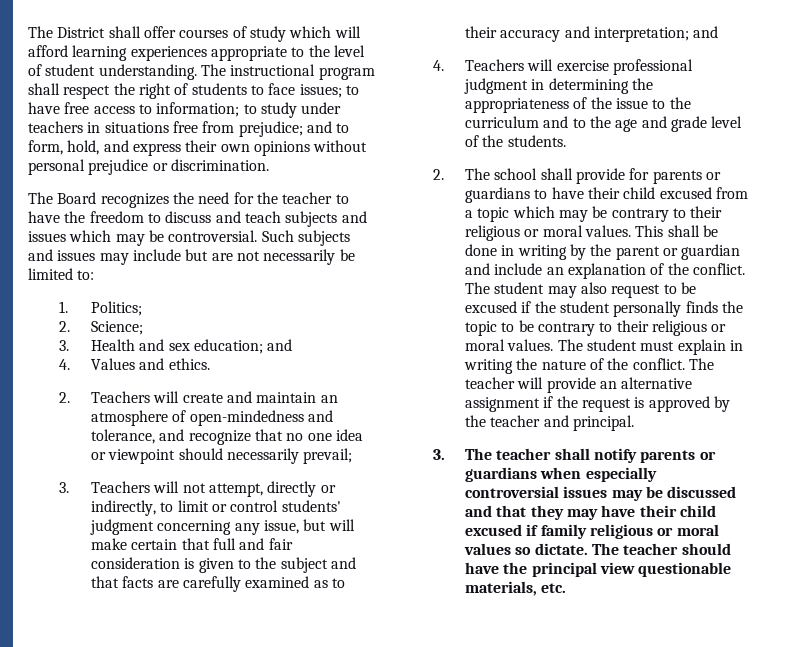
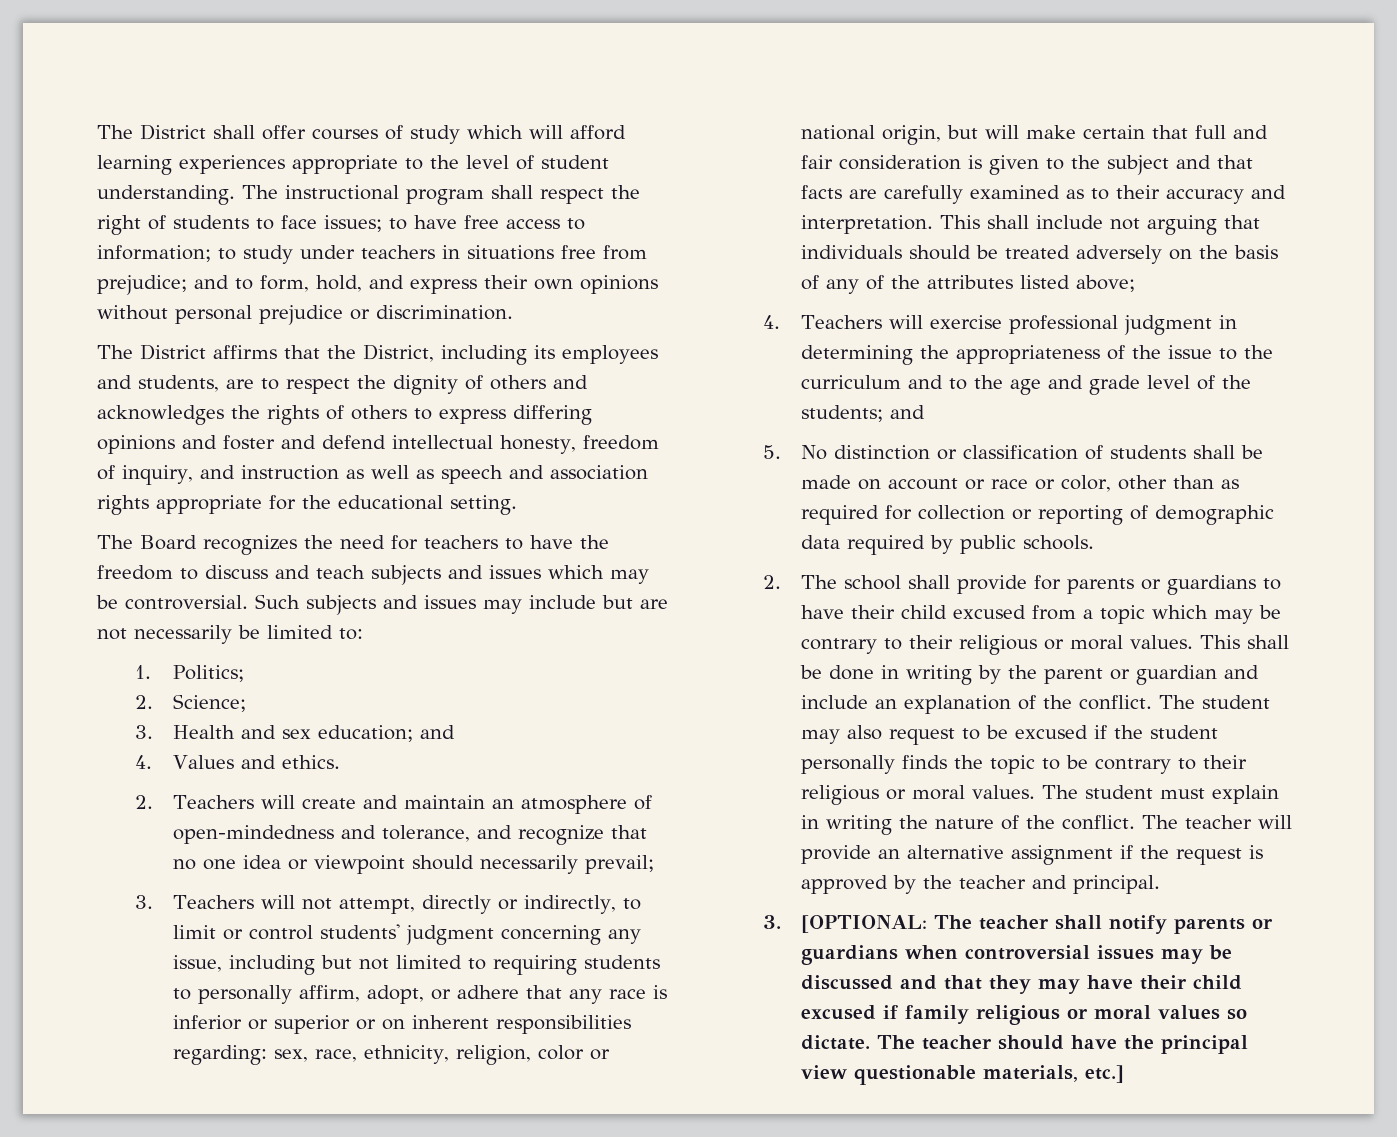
+ The District affirms that the District, including its employees and students, are to respect the dignity of others and acknowledges the rights of others to express differing opinions and foster and defend intellectual honesty, freedom of inquiry, and instruction as well as speech and association rights appropriate for the educational setting.
- The Board recognizes the need for the teacher to have the freedom to discuss and teach subjects and issues which may be controversial.
+ The Board recognizes the need for teachers to have the freedom to discuss and teach subjects and issues which may be controversial.
- 3. Teachers will not attempt, directly or indirectly, to limit or control students' judgment concerning any issue, but will make certain that full and fair consideration is given to the subject and that facts are carefully examined as to their accuracy and interpretation; and
+ 3. Teachers will not attempt, directly or indirectly, to limit or control students' judgment concerning any issue, including but not limited to requiring students to personally affirm, adopt, or adhere that any race is inferior or superior or on inherent responsibilities regarding: sex, race, ethnicity, religion, color or national origin, but will make certain that full and fair consideration is given to the subject and that facts are carefully examined as to their accuracy and interpretation. This shall include not arguing that individuals should be treated adversely on the basis of any of the attributes listed above;
- 4. Teachers will exercise professional judgment in determining the appropriateness of the issue to the curriculum and to the age and grade level of the students.
+ 4. Teachers will exercise professional judgment in determining the appropriateness of the issue to the curriculum and to the age and grade level of the students; and
+ 5. No distinction or classification of students shall be made on account or race or color, other than as required for collection or reporting of demographic data required by public schools.
- 3. The teacher shall notify parents or guardians when especially controversial issues may be discussed and that they may have their child excused if family religious or moral values so dictate.
+ 3. [OPTIONAL: The teacher shall notify parents or guardians when controversial issues may be discussed and that they may have their child excused if family religious or moral values so dictate.
- The teacher should have the principal view questionable materials, etc.
+ The teacher should have the principal view questionable materials, etc.]

